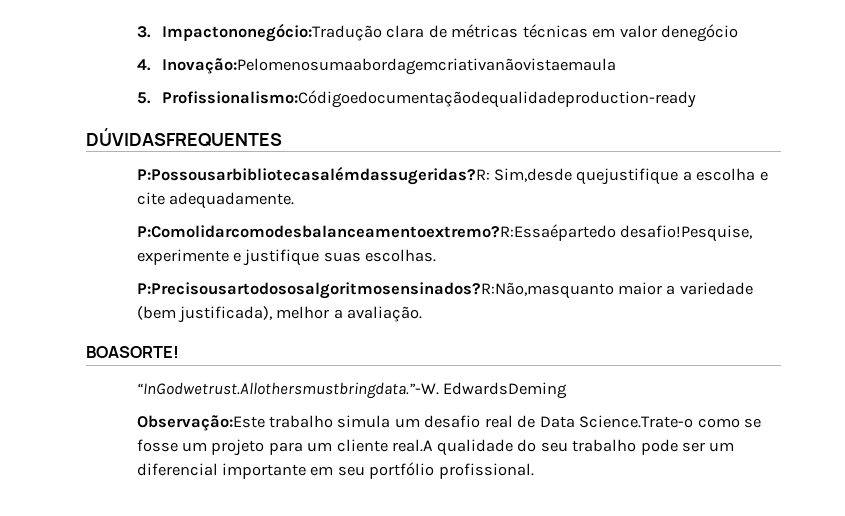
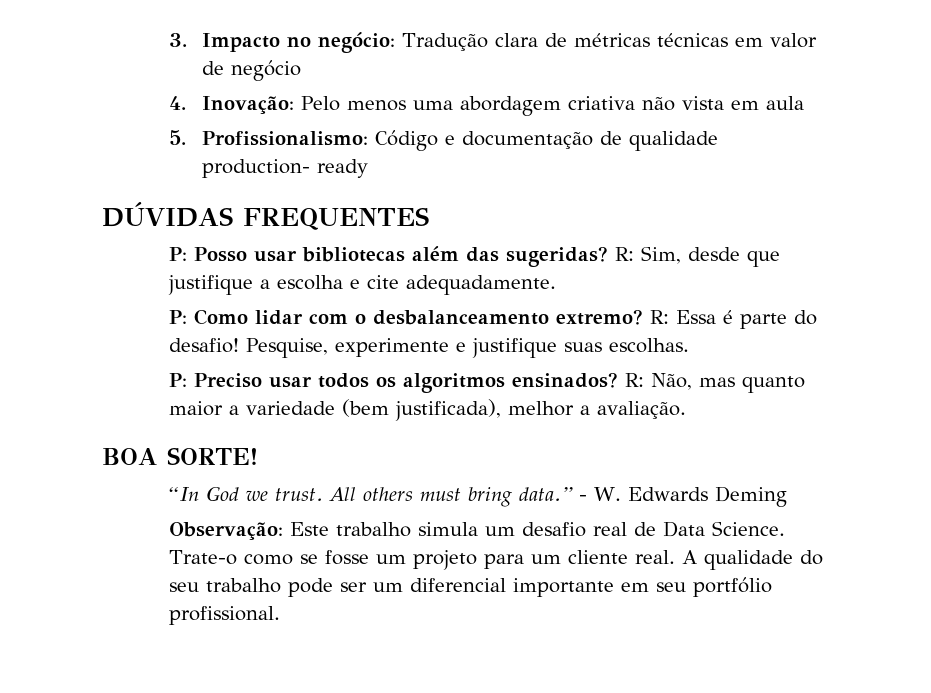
- 3. Impactononegócio:Tradução clara de métricas técnicas em valor denegócio
+ 3. Impacto no negócio: Tradução clara de métricas técnicas em valor de negócio
- 4. Inovação:Pelomenosumaabordagemcriativanãovistaemaula
- 5. Profissionalismo:Códigoedocumentaçãodequalidadeproduction-ready
- DÚVIDASFREQUENTES
- P:Possousarbibliotecasalémdassugeridas?R: Sim,desde quejustifique a escolha e cite adequadamente.
+ 4. Inovação: Pelo menos uma abordagem criativa não vista em aula
+ 5. Profissionalismo: Código e documentação de qualidade production- ready
+ DÚVIDAS FREQUENTES
+ P: Posso usar bibliotecas além das sugeridas? R: Sim, desde que justifique a escolha e cite adequadamente.
- P:Comolidarcomodesbalanceamentoextremo?R:Essaépartedo desafio!Pesquise, experimente e justifique suas escolhas.
+ P: Como lidar com o desbalanceamento extremo? R: Essa é parte do desafio! Pesquise, experimente e justifique suas escolhas.
- P:Precisousartodososalgoritmosensinados?R:Não,masquanto maior a variedade (bem justificada), melhor a avaliação.
+ P: Preciso usar todos os algoritmos ensinados? R: Não, mas quanto maior a variedade (bem justificada), melhor a avaliação.
- BOASORTE!
- “InGodwetrust.Allothersmustbringdata.”-W. EdwardsDeming
- Observação:Este trabalho simula um desafio real de Data Science.Trate-o como se fosse um projeto para um cliente real.A qualidade do seu trabalho pode ser um diferencial importante em seu portfólio profissional.
+ BOA SORTE!
+ “In God we trust. All others must bring data.” - W. Edwards Deming
+ Observação: Este trabalho simula um desafio real de Data Science. Trate-o como se fosse um projeto para um cliente real. A qualidade do seu trabalho pode ser um diferencial importante em seu portfólio profissional.

